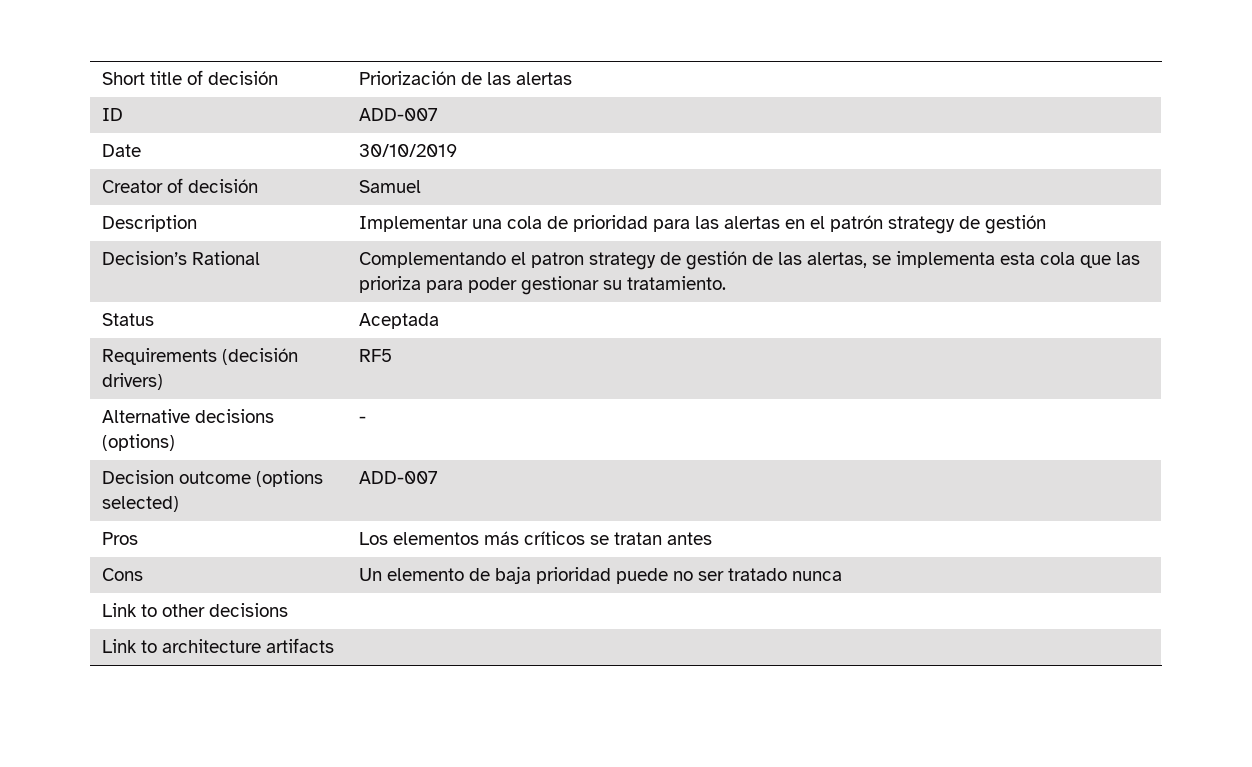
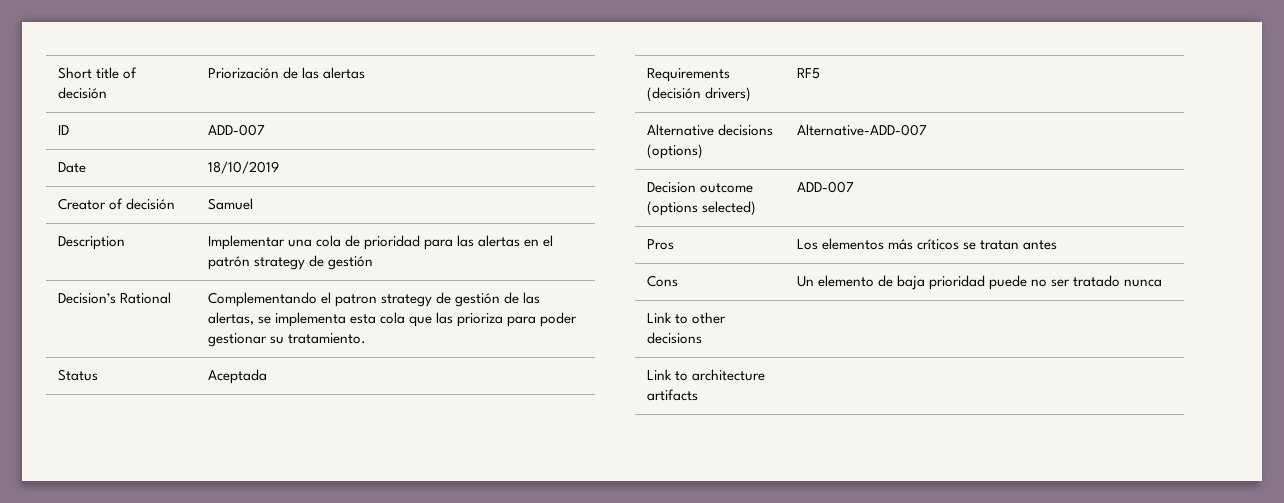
- Date | 30/10/2019
+ Date | 18/10/2019
- Alternative decisions (options) | -
+ Alternative decisions (options) | Alternative-ADD-007

